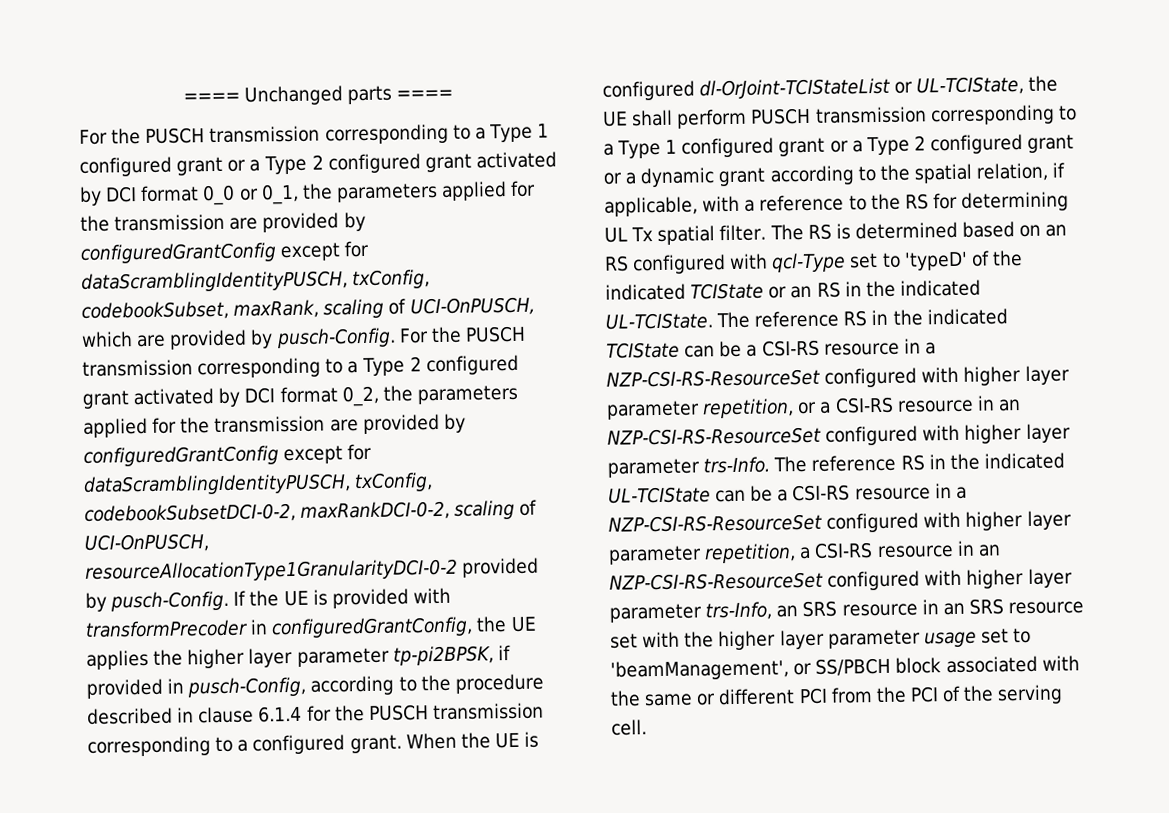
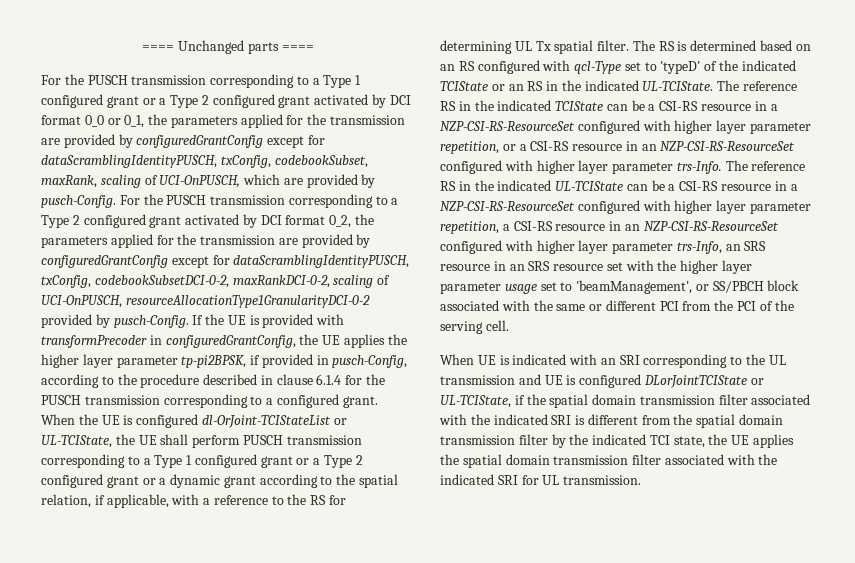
+ When UE is indicated with an SRI corresponding to the UL transmission and UE is configured DLorJointTCIState or UL-TCIState, if the spatial domain transmission filter associated with the indicated SRI is different from the spatial domain transmission filter by the indicated TCI state, the UE applies the spatial domain transmission filter associated with the indicated SRI for UL transmission.

